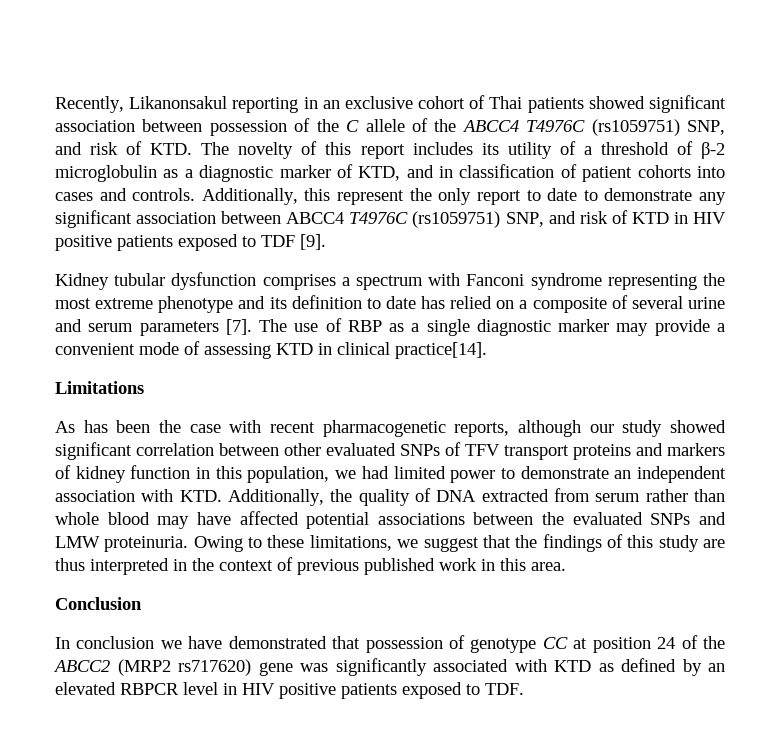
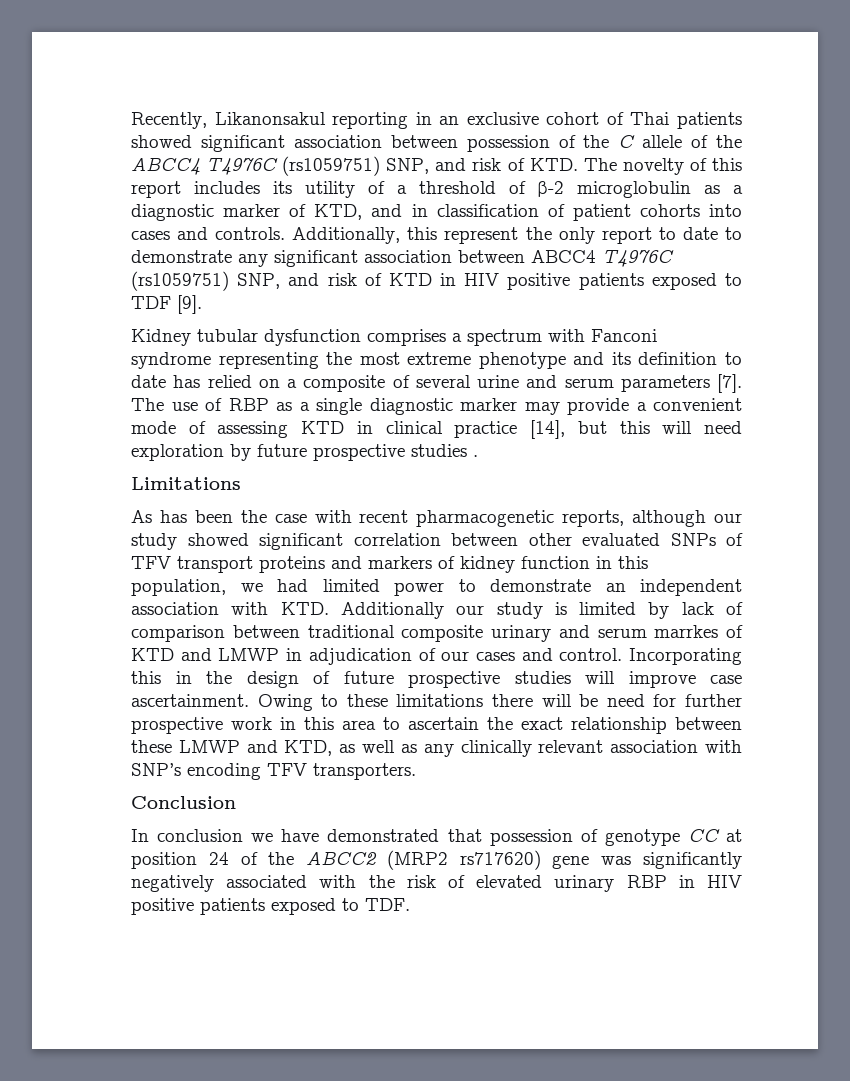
- The use of RBP as a single diagnostic marker may provide a convenient mode of assessing KTD in clinical practice[14].
+ The use of RBP as a single diagnostic marker may provide a convenient mode of assessing KTD in clinical practice [14], but this will need exploration by future prospective studies .
- As has been the case with recent pharmacogenetic reports, although our study showed significant correlation between other evaluated SNPs of TFV transport proteins and markers of kidney function in this population, we had limited power to demonstrate an independent association with KTD. Additionally, the quality of DNA extracted from serum rather than whole blood may have affected potential associations between the evaluated SNPs and LMW proteinuria. Owing to these limitations, we suggest that the findings of this study are thus interpreted in the context of previous published work in this area.
+ As has been the case with recent pharmacogenetic reports, although our study showed significant correlation between other evaluated SNPs of TFV transport proteins and markers of kidney function in this population, we had limited power to demonstrate an independent association with KTD. Additionally our study is limited by lack of comparison between traditional composite urinary and serum marrkes of KTD and LMWP in adjudication of our cases and control. Incorporating this in the design of future prospective studies will improve case ascertainment. Owing to these limitations there will be need for further prospective work in this area to ascertain the exact relationship between these LMWP and KTD, as well as any clinically relevant association with SNP’s encoding TFV transporters.
- In conclusion we have demonstrated that possession of genotype CC at position 24 of the ABCC2 (MRP2 rs717620) gene was significantly associated with KTD as defined by an elevated RBPCR level in HIV positive patients exposed to TDF.
+ In conclusion we have demonstrated that possession of genotype CC at position 24 of the ABCC2 (MRP2 rs717620) gene was significantly negatively associated with the risk of elevated urinary RBP in HIV positive patients exposed to TDF.

